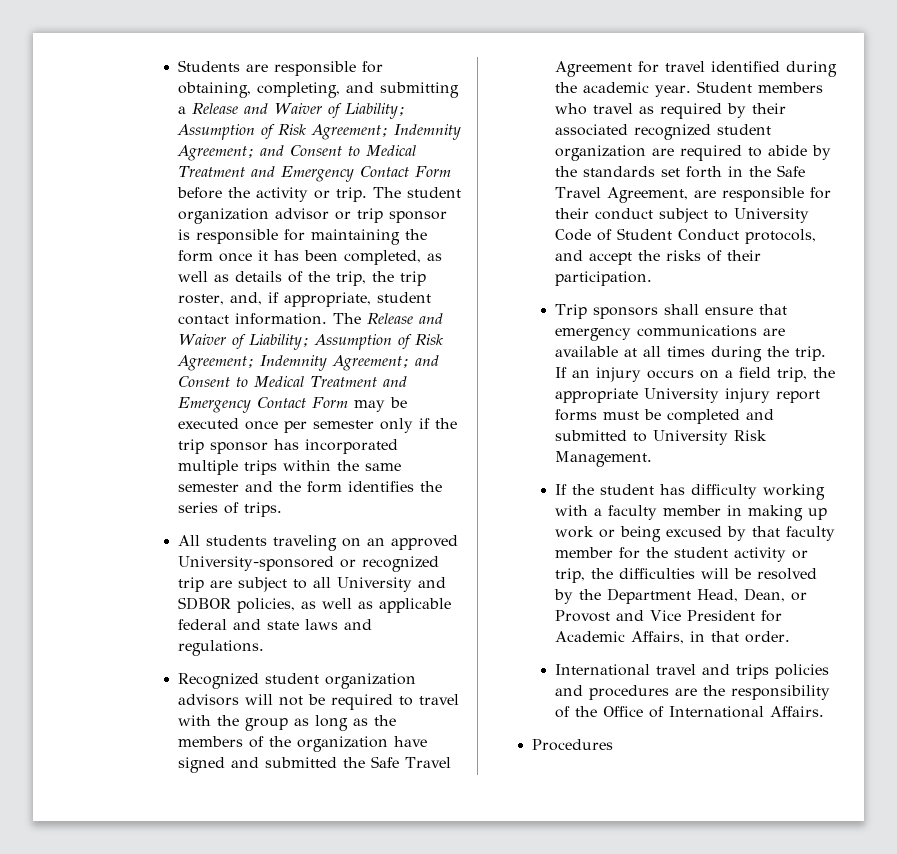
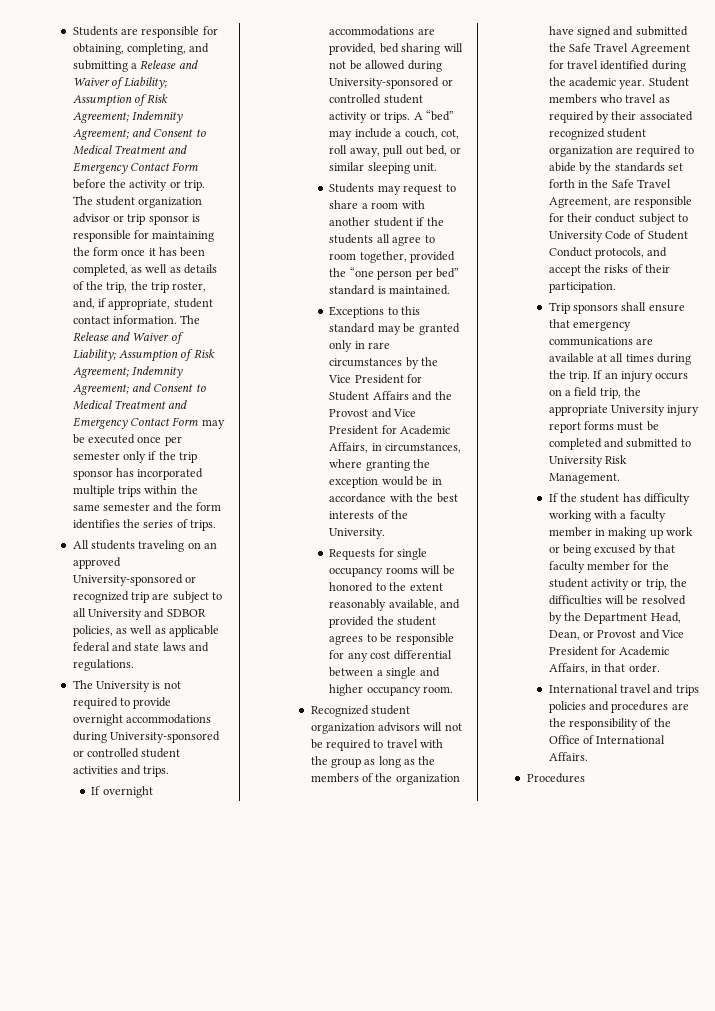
+ The University is not required to provide overnight accommodations during University-sponsored or controlled student activities and trips.
+ If overnight accommodations are provided, bed sharing will not be allowed during University-sponsored or controlled student activity or trips. A “bed” may include a couch, cot, roll away, pull out bed, or similar sleeping unit.
+ Students may request to share a room with another student if the students all agree to room together, provided the “one person per bed” standard is maintained.
+ Exceptions to this standard may be granted only in rare circumstances by the Vice President for Student Affairs and the Provost and Vice President for Academic Affairs, in circumstances, where granting the exception would be in accordance with the best interests of the University.
+ Requests for single occupancy rooms will be honored to the extent reasonably available, and provided the student agrees to be responsible for any cost differential between a single and higher occupancy room.

